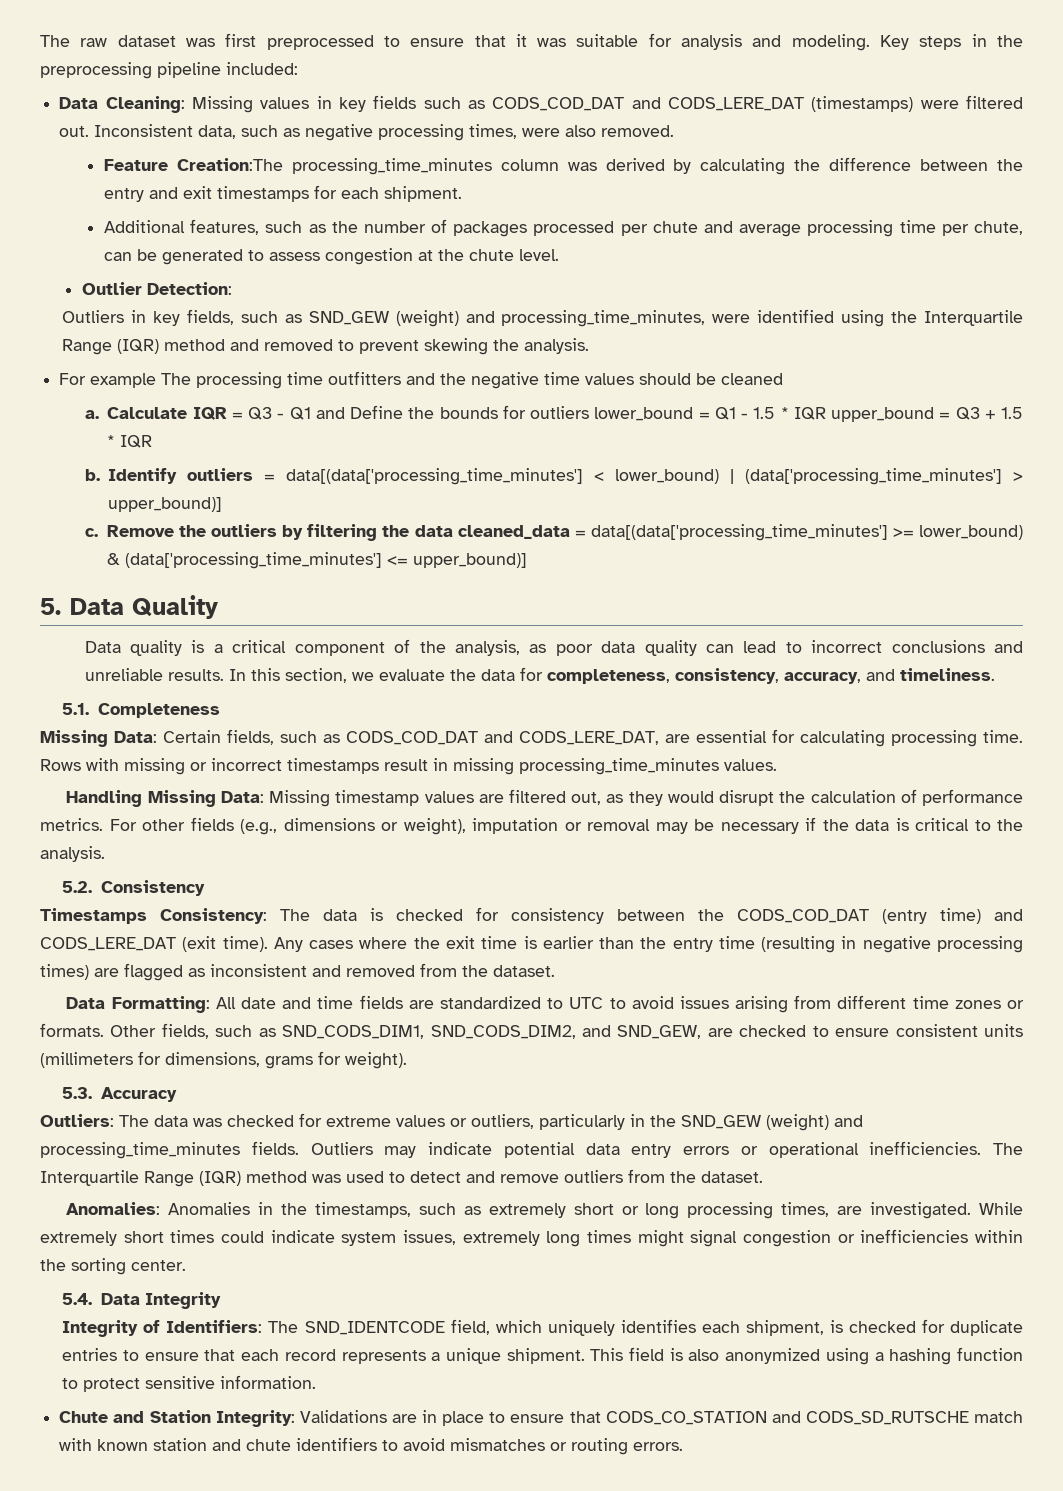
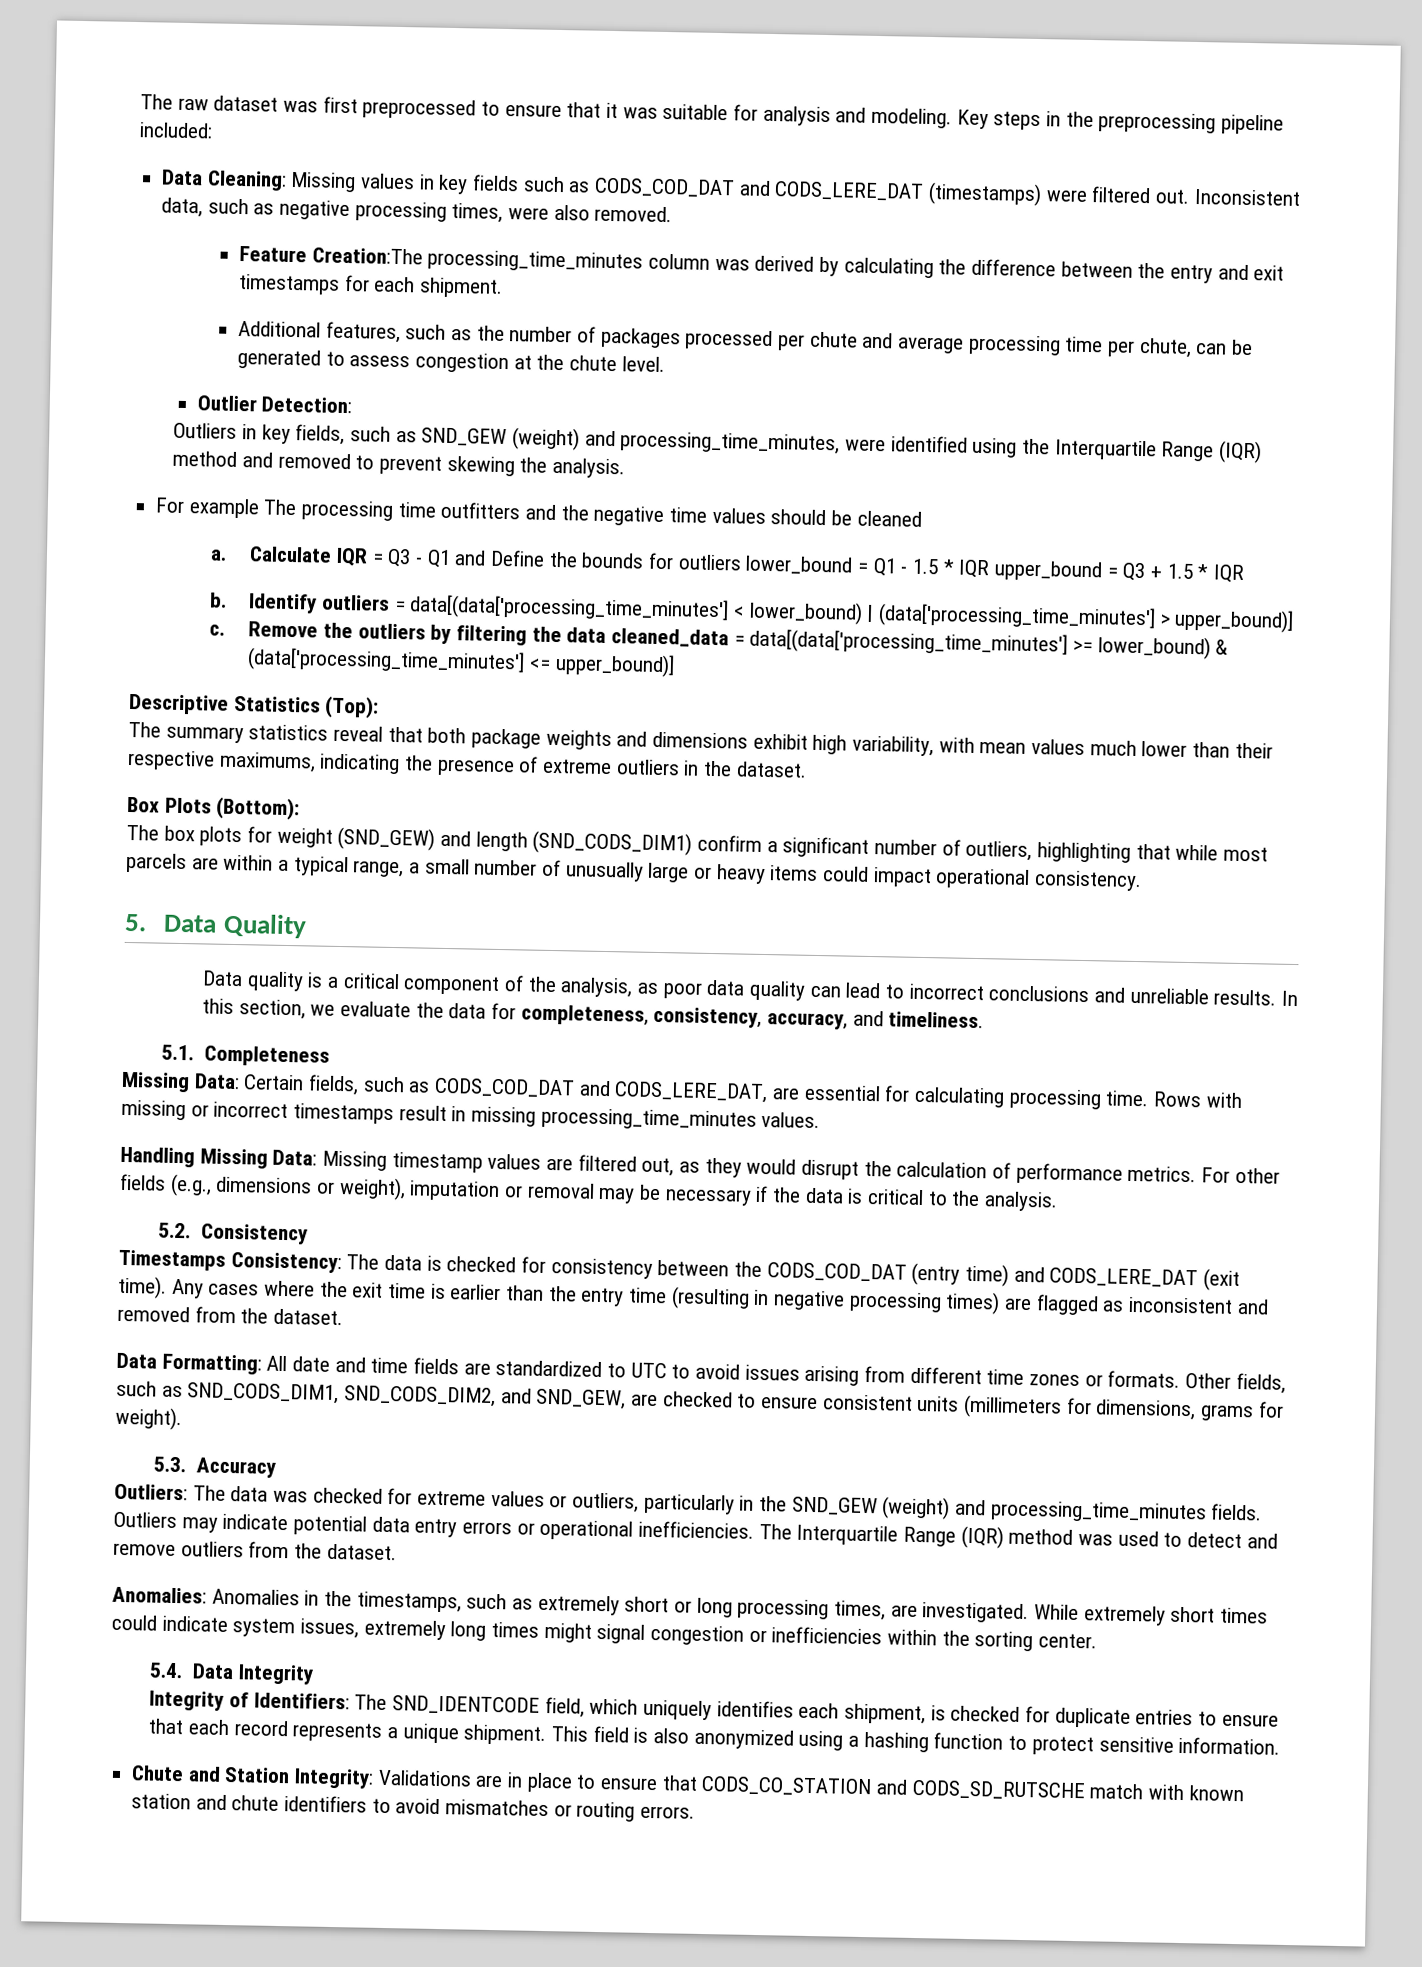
+ Descriptive Statistics (Top):
+ The summary statistics reveal that both package weights and dimensions exhibit high variability, with mean values much lower than their respective maximums, indicating the presence of extreme outliers in the dataset.
+ Box Plots (Bottom):
+ The box plots for weight (SND_GEW) and length (SND_CODS_DIM1) confirm a significant number of outliers, highlighting that while most parcels are within a typical range, a small number of unusually large or heavy items could impact operational consistency.

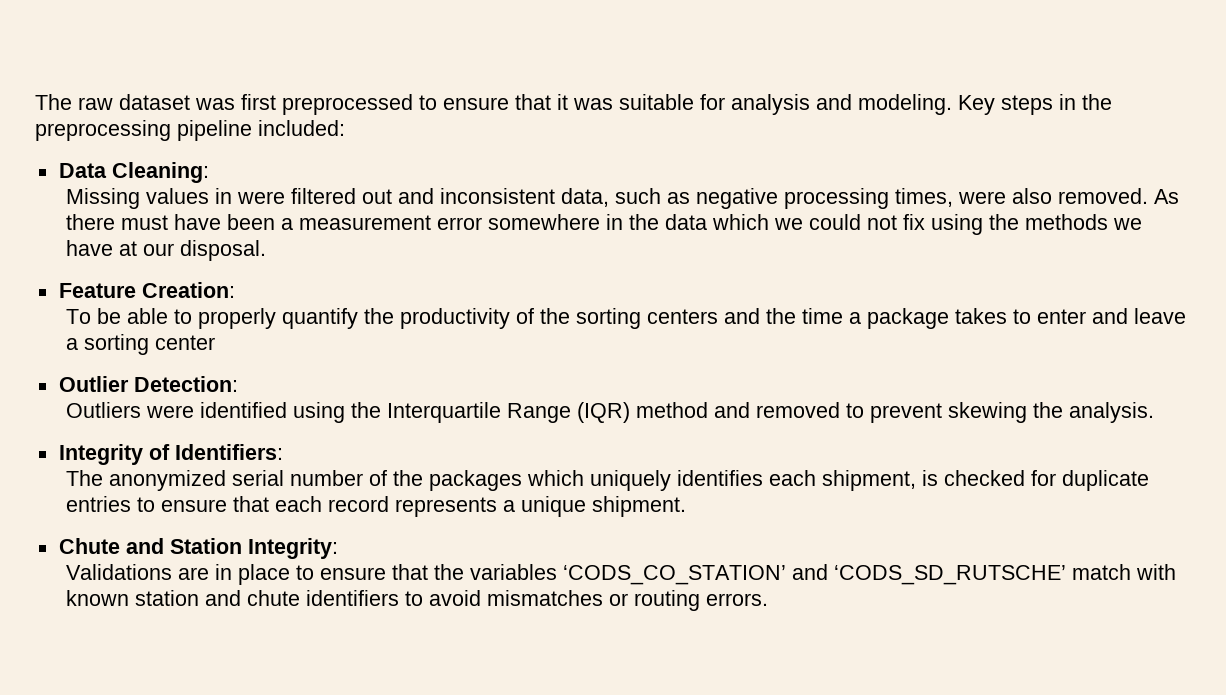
- Data Cleaning: Missing values in key fields such as CODS_COD_DAT and CODS_LERE_DAT (timestamps) were filtered out. Inconsistent data, such as negative processing times, were also removed.
- Feature Creation:The processing_time_minutes column was derived by calculating the difference between the entry and exit timestamps for each shipment.
- Additional features, such as the number of packages processed per chute and average processing time per chute, can be generated to assess congestion at the chute level.
+ Data Cleaning:
+ Missing values in were filtered out and inconsistent data, such as negative processing times, were also removed. As there must have been a measurement error somewhere in the data which we could not fix using the methods we have at our disposal.
+ Feature Creation:
+ To be able to properly quantify the productivity of the sorting centers and the time a package takes to enter and leave a sorting center
  Outlier Detection:
- Outliers in key fields, such as SND_GEW (weight) and processing_time_minutes, were identified using the Interquartile Range (IQR) method and removed to prevent skewing the analysis.
+ Outliers were identified using the Interquartile Range (IQR) method and removed to prevent skewing the analysis.
- For example The processing time outfitters and the negative time values should be cleaned
- a. Calculate IQR = Q3 - Q1 and Define the bounds for outliers lower_bound = Q1 - 1.5 * IQR upper_bound = Q3 + 1.5 * IQR
- b. Identify outliers = data[(data['processing_time_minutes'] < lower_bound) | (data['processing_time_minutes'] > upper_bound)]
- c. Remove the outliers by filtering the data cleaned_data = data[(data['processing_time_minutes'] >= lower_bound) & (data['processing_time_minutes'] <= upper_bound)]
- Descriptive Statistics (Top):
- The summary statistics reveal that both package weights and dimensions exhibit high variability, with mean values much lower than their respective maximums, indicating the presence of extreme outliers in the dataset.
- Box Plots (Bottom):
- The box plots for weight (SND_GEW) and length (SND_CODS_DIM1) confirm a significant number of outliers, highlighting that while most parcels are within a typical range, a small number of unusually large or heavy items could impact operational consistency.
- 5. Data Quality
- Data quality is a critical component of the analysis, as poor data quality can lead to incorrect conclusions and unreliable results. In this section, we evaluate the data for completeness, consistency, accuracy, and timeliness.
- 5.1. Completeness
- Missing Data: Certain fields, such as CODS_COD_DAT and CODS_LERE_DAT, are essential for calculating processing time. Rows with missing or incorrect timestamps result in missing processing_time_minutes values.
- Handling Missing Data: Missing timestamp values are filtered out, as they would disrupt the calculation of performance metrics. For other fields (e.g., dimensions or weight), imputation or removal may be necessary if the data is critical to the analysis.
- 5.2. Consistency
- Timestamps Consistency: The data is checked for consistency between the CODS_COD_DAT (entry time) and CODS_LERE_DAT (exit time). Any cases where the exit time is earlier than the entry time (resulting in negative processing times) are flagged as inconsistent and removed from the dataset.
- Data Formatting: All date and time fields are standardized to UTC to avoid issues arising from different time zones or formats. Other fields, such as SND_CODS_DIM1, SND_CODS_DIM2, and SND_GEW, are checked to ensure consistent units (millimeters for dimensions, grams for weight).
- 5.3. Accuracy
- Outliers: The data was checked for extreme values or outliers, particularly in the SND_GEW (weight) and processing_time_minutes fields. Outliers may indicate potential data entry errors or operational inefficiencies. The Interquartile Range (IQR) method was used to detect and remove outliers from the dataset.
- Anomalies: Anomalies in the timestamps, such as extremely short or long processing times, are investigated. While extremely short times could indicate system issues, extremely long times might signal congestion or inefficiencies within the sorting center.
- 5.4. Data Integrity
- Integrity of Identifiers: The SND_IDENTCODE field, which uniquely identifies each shipment, is checked for duplicate entries to ensure that each record represents a unique shipment. This field is also anonymized using a hashing function to protect sensitive information.
+ Integrity of Identifiers:
+ The anonymized serial number of the packages which uniquely identifies each shipment, is checked for duplicate entries to ensure that each record represents a unique shipment.
- Chute and Station Integrity: Validations are in place to ensure that CODS_CO_STATION and CODS_SD_RUTSCHE match with known station and chute identifiers to avoid mismatches or routing errors.
+ Chute and Station Integrity:
+ Validations are in place to ensure that the variables ‘CODS_CO_STATION’ and ‘CODS_SD_RUTSCHE’ match with known station and chute identifiers to avoid mismatches or routing errors.

